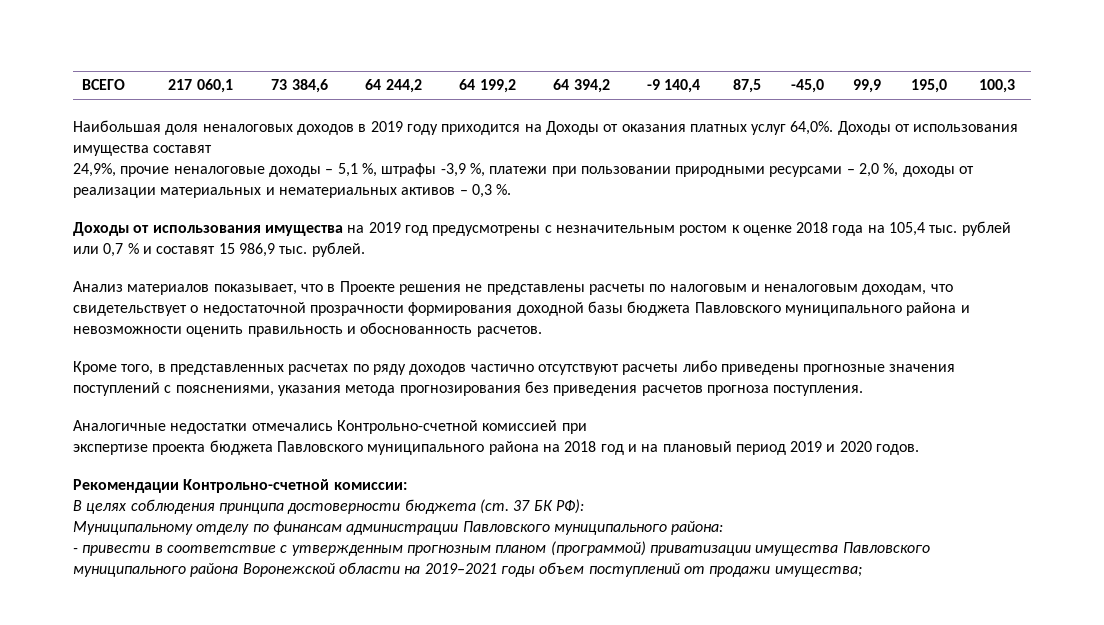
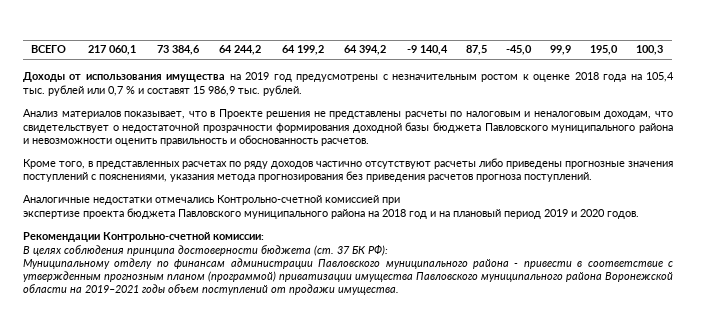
- Наибольшая доля неналоговых доходов в 2019 году приходится на Доходы от оказания платных услуг 64,0%. Доходы от использования имущества составят
- 24,9%, прочие неналоговые доходы – 5,1 %, штрафы -3,9 %, платежи при пользовании природными ресурсами – 2,0 %, доходы от реализации материальных и нематериальных активов – 0,3 %.
- Кроме того, в представленных расчетах по ряду доходов частично отсутствуют расчеты либо приведены прогнозные значения поступлений с пояснениями, указания метода прогнозирования без приведения расчетов прогноза поступления.
+ Кроме того, в представленных расчетах по ряду доходов частично отсутствуют расчеты либо приведены прогнозные значения поступлений с пояснениями, указания метода прогнозирования без приведения расчетов прогноза поступлений.
- Муниципальному отделу по финансам администрации Павловского муниципального района:
- - привести в соответствие с утвержденным прогнозным планом (программой) приватизации имущества Павловского муниципального района Воронежской области на 2019–2021 годы объем поступлений от продажи имущества;
+ Муниципальному отделу по финансам администрации Павловского муниципального района - привести в соответствие с утвержденным прогнозным планом (программой) приватизации имущества Павловского муниципального района Воронежской области на 2019–2021 годы объем поступлений от продажи имущества.

